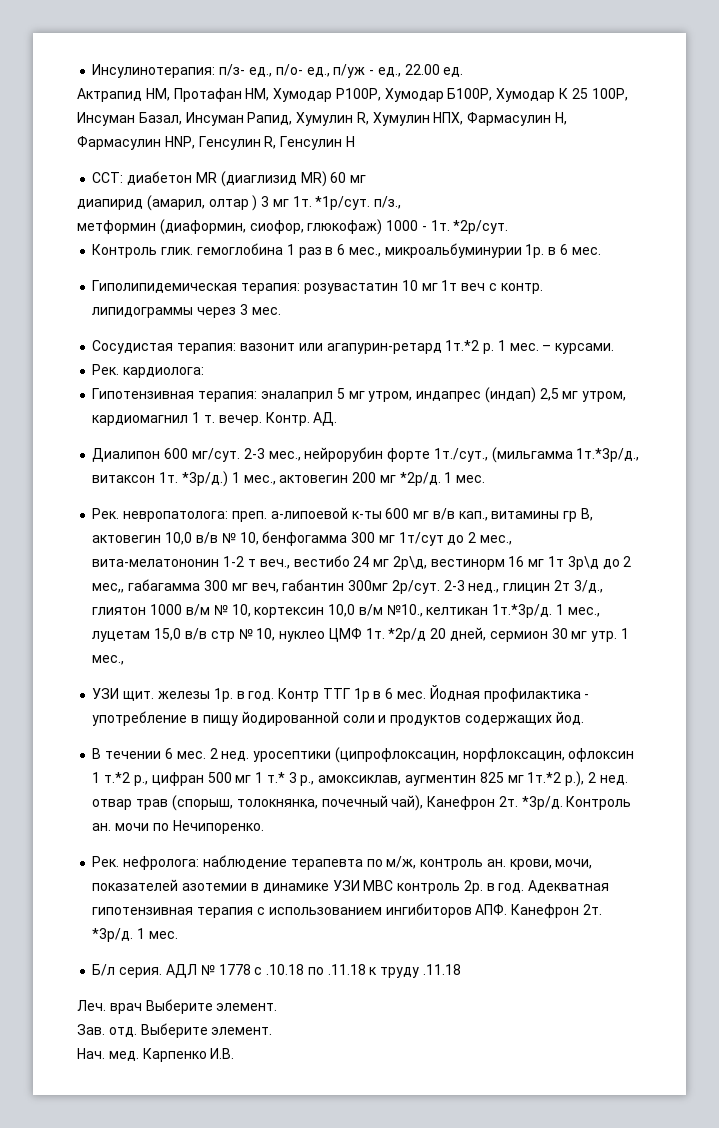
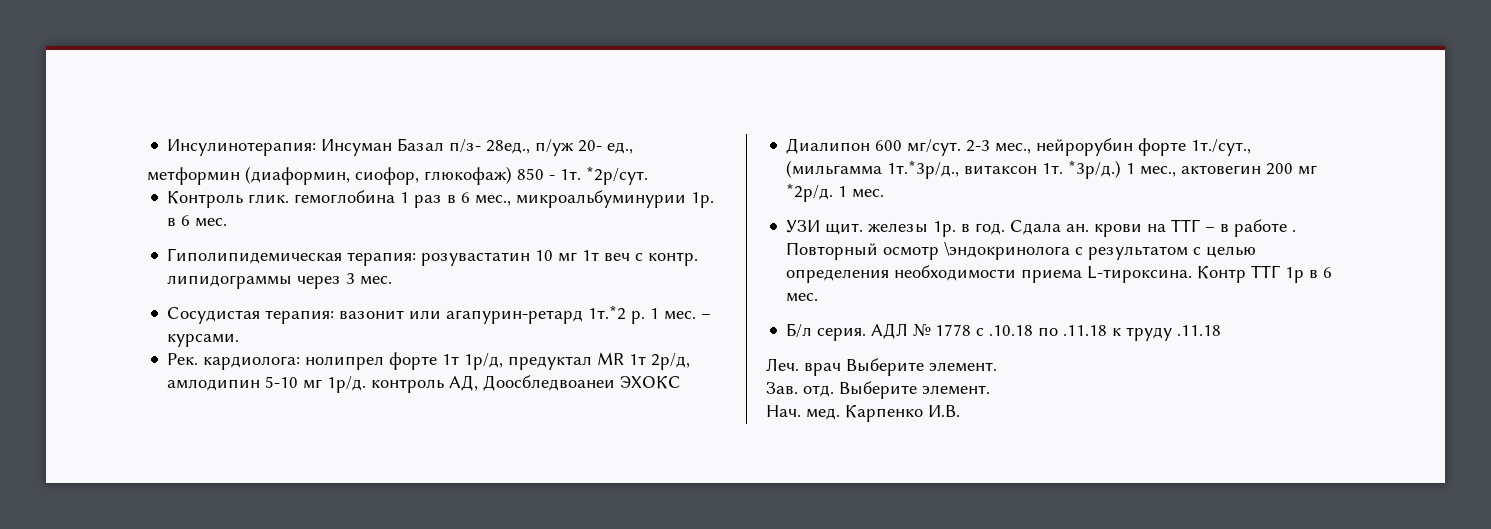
- Инсулинотерапия: п/з- ед., п/о- ед., п/уж - ед., 22.00 ед.
- Актрапид НМ, Протафан НМ, Хумодар Р100Р, Хумодар Б100Р, Хумодар К 25 100Р, Инсуман Базал, Инсуман Рапид, Хумулин R, Хумулин НПХ, Фармасулин Н, Фармасулин НNР, Генсулин R, Генсулин Н
- ССТ: диабетон МR (диаглизид МR) 60 мг
- диапирид (амарил, олтар ) 3 мг 1т. *1р/сут. п/з.,
+ Инсулинотерапия: Инсуман Базал п/з- 28ед., п/уж 20- ед.,
- метформин (диаформин, сиофор, глюкофаж) 1000 - 1т.
+ метформин (диаформин, сиофор, глюкофаж) 850 - 1т.
- Рек. кардиолога:
- Гипотензивная терапия: эналаприл 5 мг утром, индапрес (индап) 2,5 мг утром, кардиомагнил 1 т. вечер. Контр. АД.
+ Рек. кардиолога: нолипрел форте 1т 1р/д, предуктал MR 1т 2р/д, амлодипин 5-10 мг 1р/д. контроль АД, Доосбледвоанеи ЭХОКС
- Рек. невропатолога: преп. а-липоевой к-ты 600 мг в/в кап., витамины гр В, актовегин 10,0 в/в № 10, бенфогамма 300 мг 1т/сут до 2 мес., вита-мелатононин 1-2 т веч., вестибо 24 мг 2р\д, вестинорм 16 мг 1т 3р\д до 2 мес,, габагамма 300 мг веч, габантин 300мг 2р/сут. 2-3 нед., глицин 2т 3/д., глиятон 1000 в/м № 10, кортексин 10,0 в/м №10., келтикан 1т.*3р/д. 1 мес., луцетам 15,0 в/в стр № 10, нуклео ЦМФ 1т. *2р/д 20 дней, сермион 30 мг утр. 1 мес.,
+ Сдала ан. крови на ТТГ – в работе . Повторный осмотр \эндокринолога с результатом с целью определения необходимости приема L-тироксина.
- Йодная профилактика - употребление в пищу йодированной соли и продуктов содержащих йод.
- В течении 6 мес. 2 нед. уросептики (ципрофлоксацин, норфлоксацин, офлоксин 1 т.*2 р., цифран 500 мг 1 т.* 3 р., амоксиклав, аугментин 825 мг 1т.*2 р.), 2 нед. отвар трав (спорыш, толокнянка, почечный чай), Канефрон 2т. *3р/д. Контроль ан. мочи по Нечипоренко.
- Рек. нефролога: наблюдение терапевта по м/ж, контроль ан. крови, мочи, показателей азотемии в динамике УЗИ МВС контроль 2р. в год. Адекватная гипотензивная терапия с использованием ингибиторов АПФ. Канефрон 2т. *3р/д. 1 мес.

